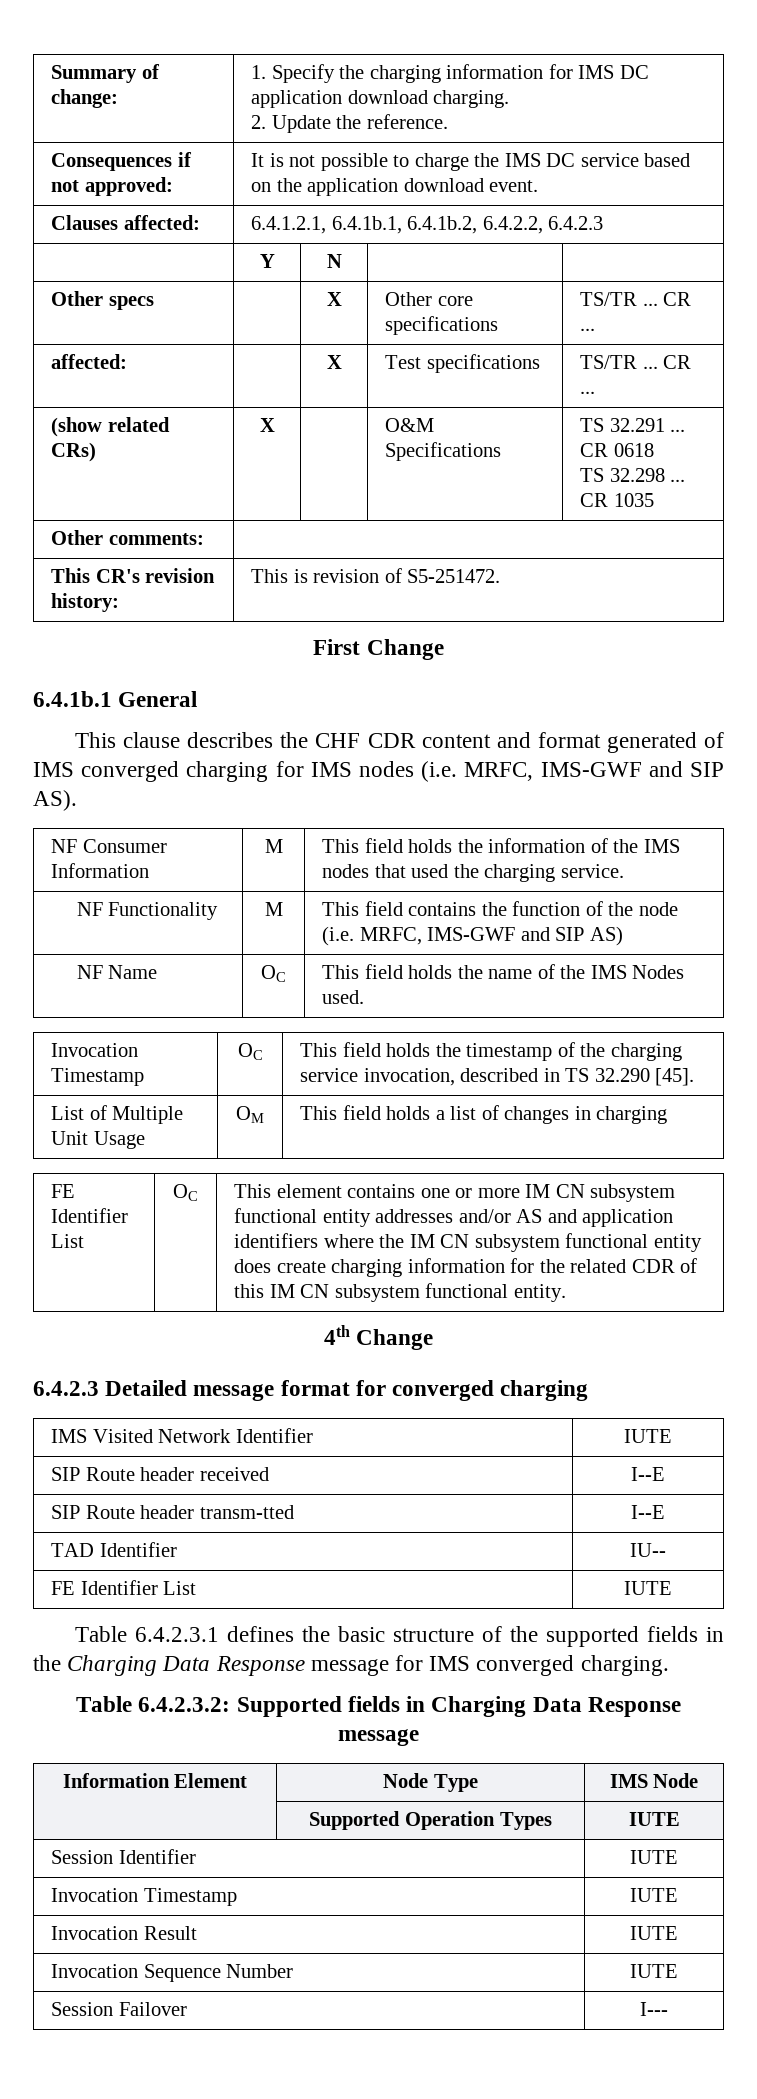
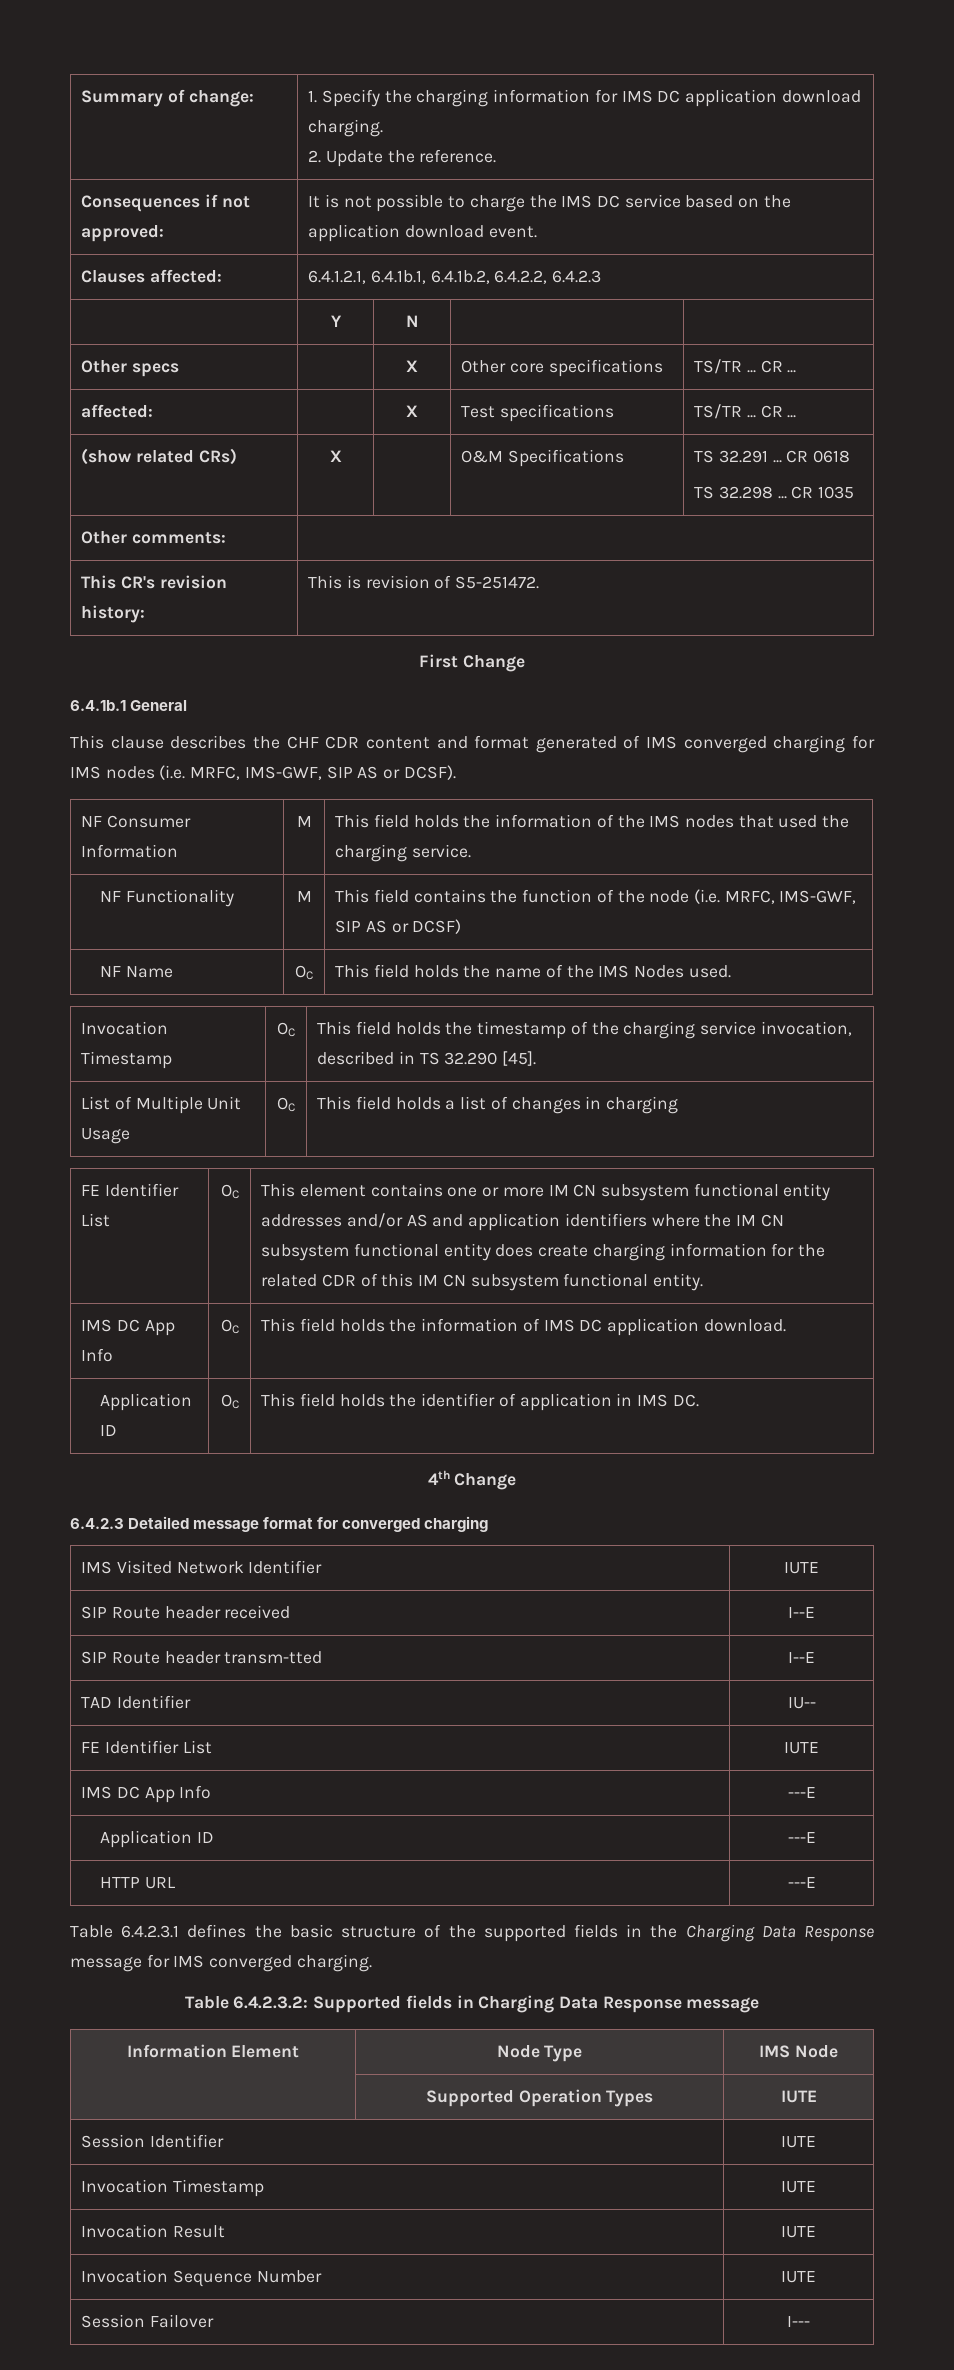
- This clause describes the CHF CDR content and format generated of IMS converged charging for IMS nodes (i.e. MRFC, IMS-GWF and SIP AS).
+ This clause describes the CHF CDR content and format generated of IMS converged charging for IMS nodes (i.e. MRFC, IMS-GWF, SIP AS or DCSF).
- NF Functionality | M | This field contains the function of the node (i.e. MRFC, IMS-GWF and SIP AS)
+ NF Functionality | M | This field contains the function of the node (i.e. MRFC, IMS-GWF, SIP AS or DCSF)
- List of Multiple Unit Usage | OM | This field holds a list of changes in charging
+ List of Multiple Unit Usage | OC | This field holds a list of changes in charging
+ IMS DC App Info | OC | This field holds the information of IMS DC application download.
+ Application ID | OC | This field holds the identifier of application in IMS DC.
+ IMS DC App Info | ---E
+ Application ID | ---E
+ HTTP URL | ---E

